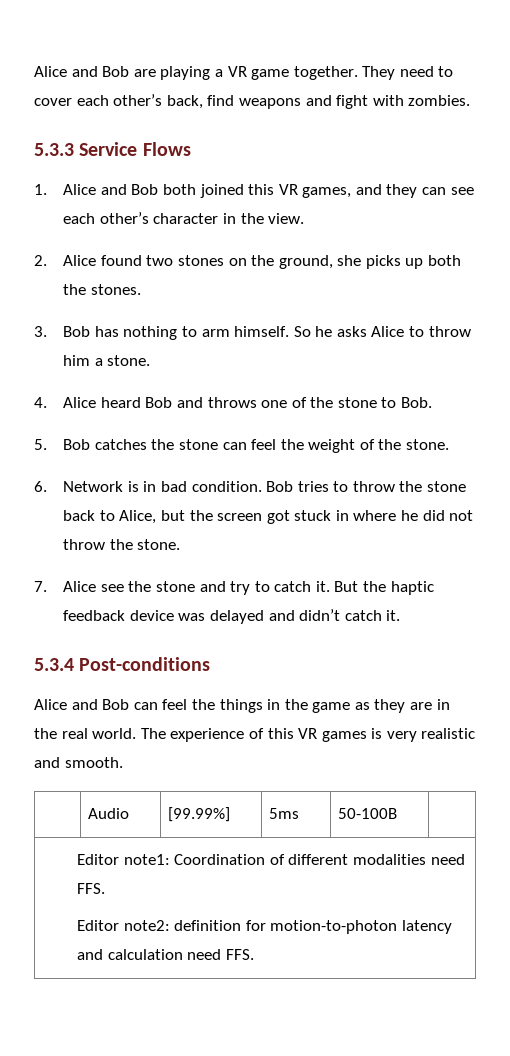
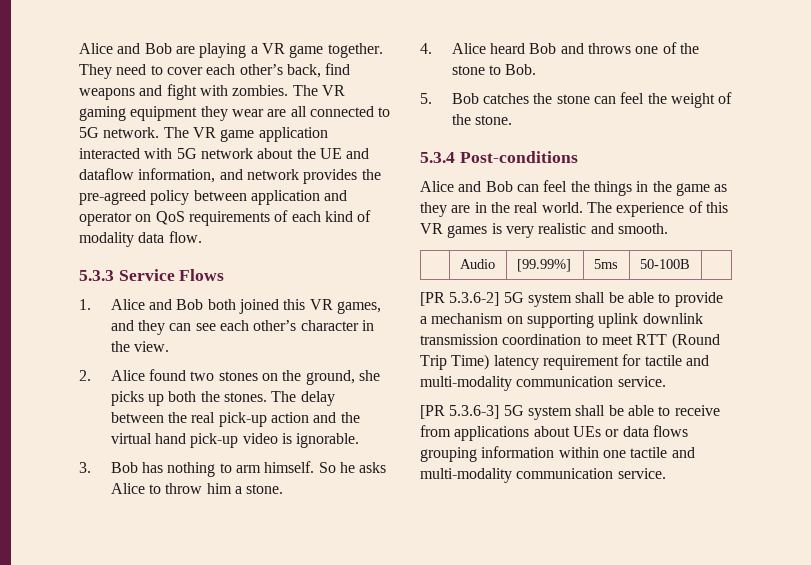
+ The VR gaming equipment they wear are all connected to 5G network. The VR game application interacted with 5G network about the UE and dataflow information, and network provides the pre-agreed policy between application and operator on QoS requirements of each kind of modality data flow.
+ The delay between the real pick-up action and the virtual hand pick-up video is ignorable.
- 6. Network is in bad condition. Bob tries to throw the stone back to Alice, but the screen got stuck in where he did not throw the stone.
- 7. Alice see the stone and try to catch it. But the haptic feedback device was delayed and didn’t catch it.
- Editor note1: Coordination of different modalities need FFS.
- Editor note2: definition for motion-to-photon latency and calculation need FFS.
+ [PR 5.3.6-2] 5G system shall be able to provide a mechanism on supporting uplink downlink transmission coordination to meet RTT (Round Trip Time) latency requirement for tactile and multi-modality communication service.
+ [PR 5.3.6-3] 5G system shall be able to receive from applications about UEs or data flows grouping information within one tactile and multi-modality communication service.

